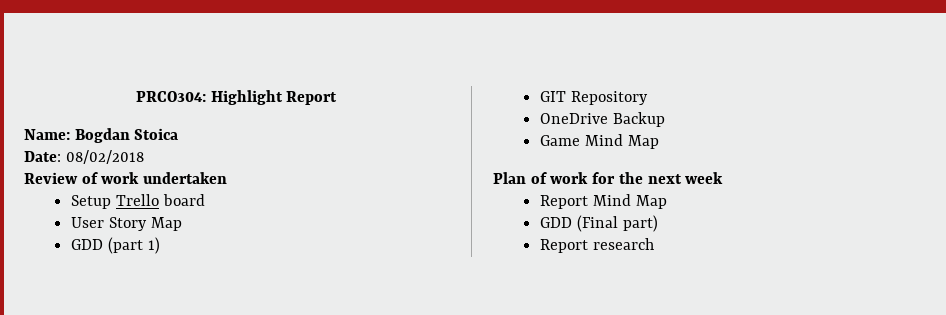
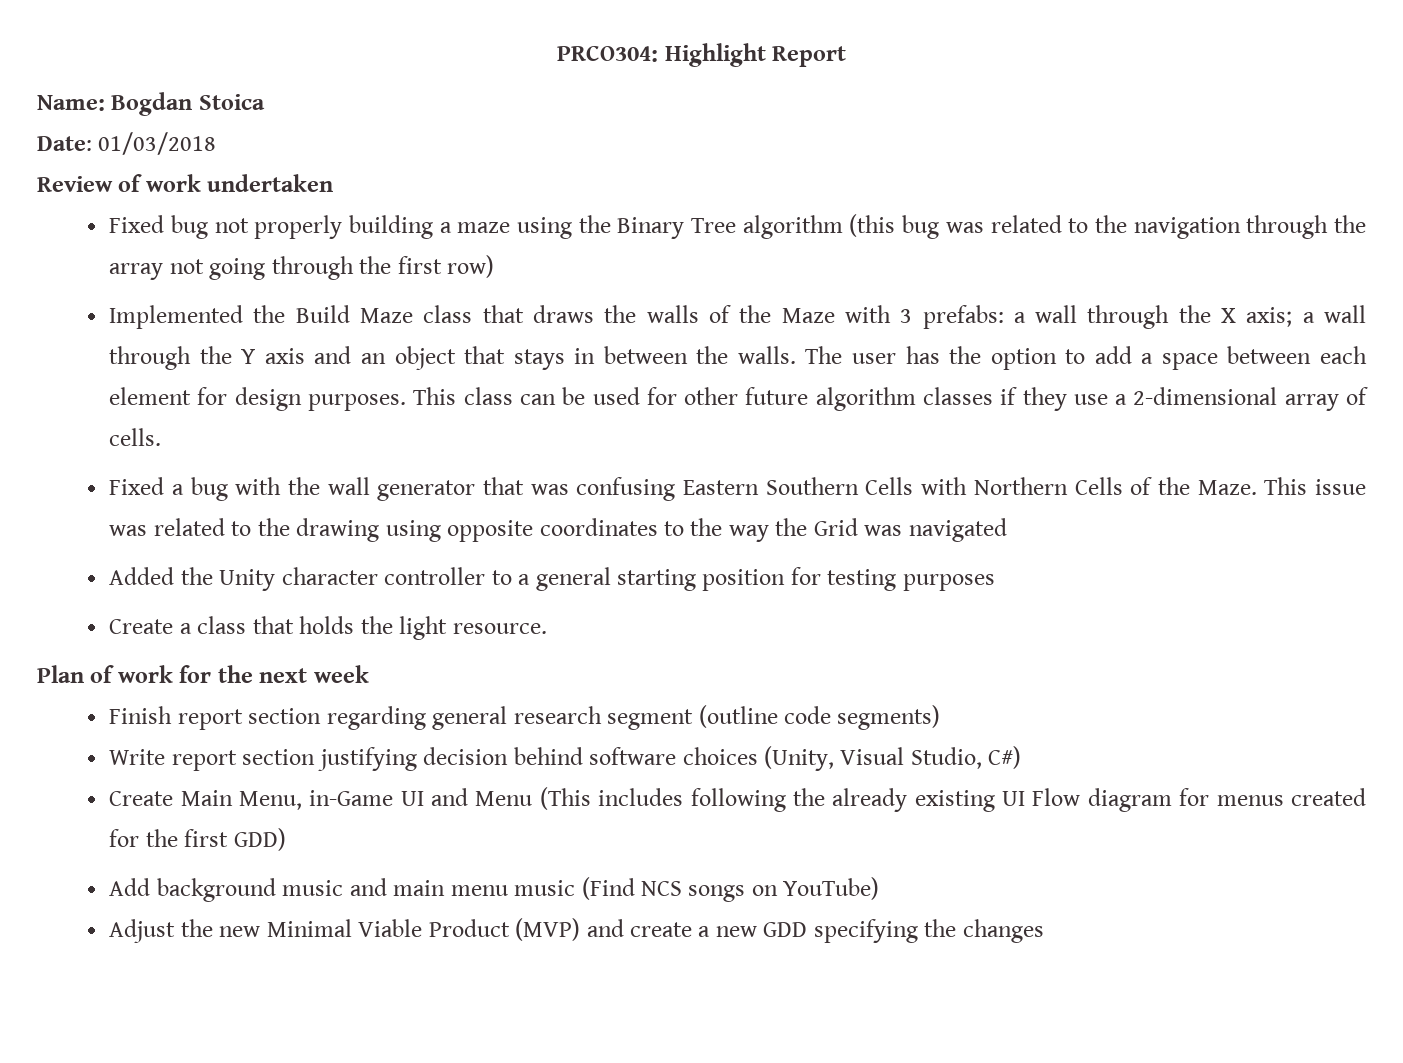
- Date: 08/02/2018
+ Date: 01/03/2018
- Setup Trello board
- User Story Map
- GDD (part 1)
- GIT Repository
- OneDrive Backup
- Game Mind Map
+ Fixed bug not properly building a maze using the Binary Tree algorithm (this bug was related to the navigation through the array not going through the first row)
+ Implemented the Build Maze class that draws the walls of the Maze with 3 prefabs: a wall through the X axis; a wall through the Y axis and an object that stays in between the walls. The user has the option to add a space between each element for design purposes. This class can be used for other future algorithm classes if they use a 2-dimensional array of cells.
+ Fixed a bug with the wall generator that was confusing Eastern Southern Cells with Northern Cells of the Maze. This issue was related to the drawing using opposite coordinates to the way the Grid was navigated
+ Added the Unity character controller to a general starting position for testing purposes
+ Create a class that holds the light resource.
- Report Mind Map
- GDD (Final part)
- Report research
+ Finish report section regarding general research segment (outline code segments)
+ Write report section justifying decision behind software choices (Unity, Visual Studio, C#)
+ Create Main Menu, in-Game UI and Menu (This includes following the already existing UI Flow diagram for menus created for the first GDD)
+ Add background music and main menu music (Find NCS songs on YouTube)
+ Adjust the new Minimal Viable Product (MVP) and create a new GDD specifying the changes

